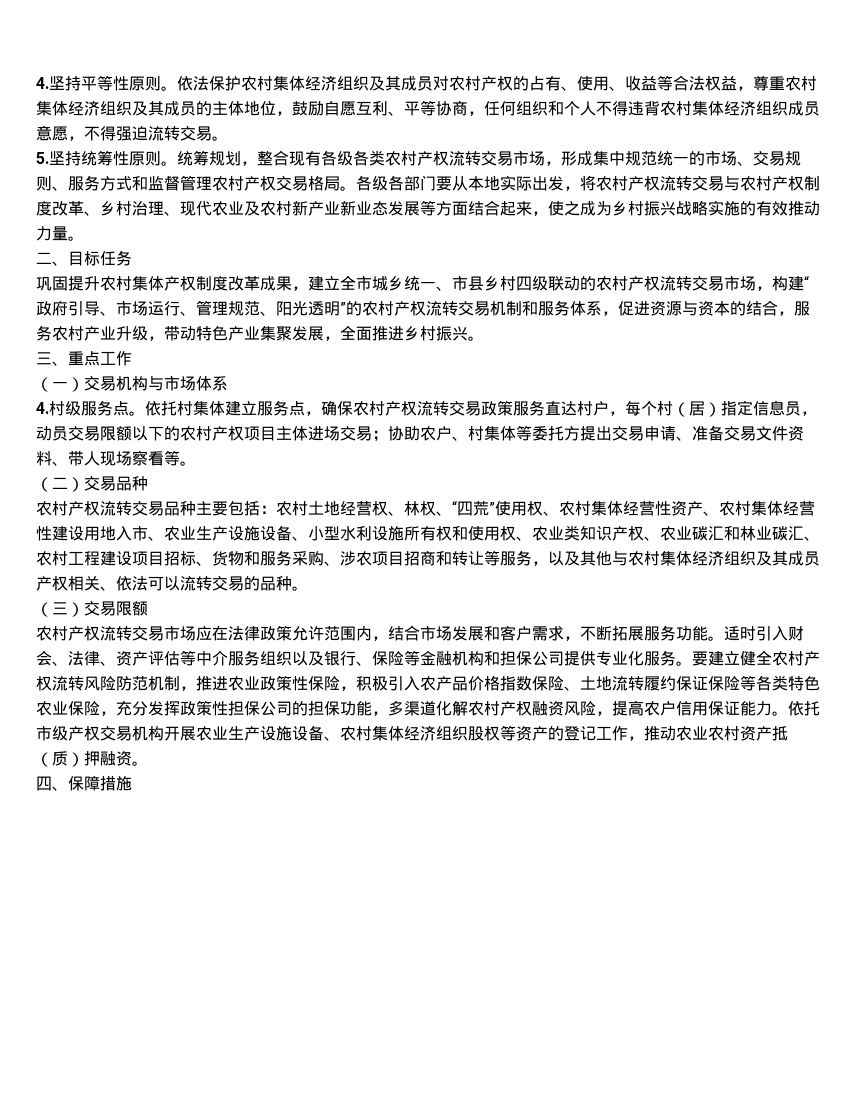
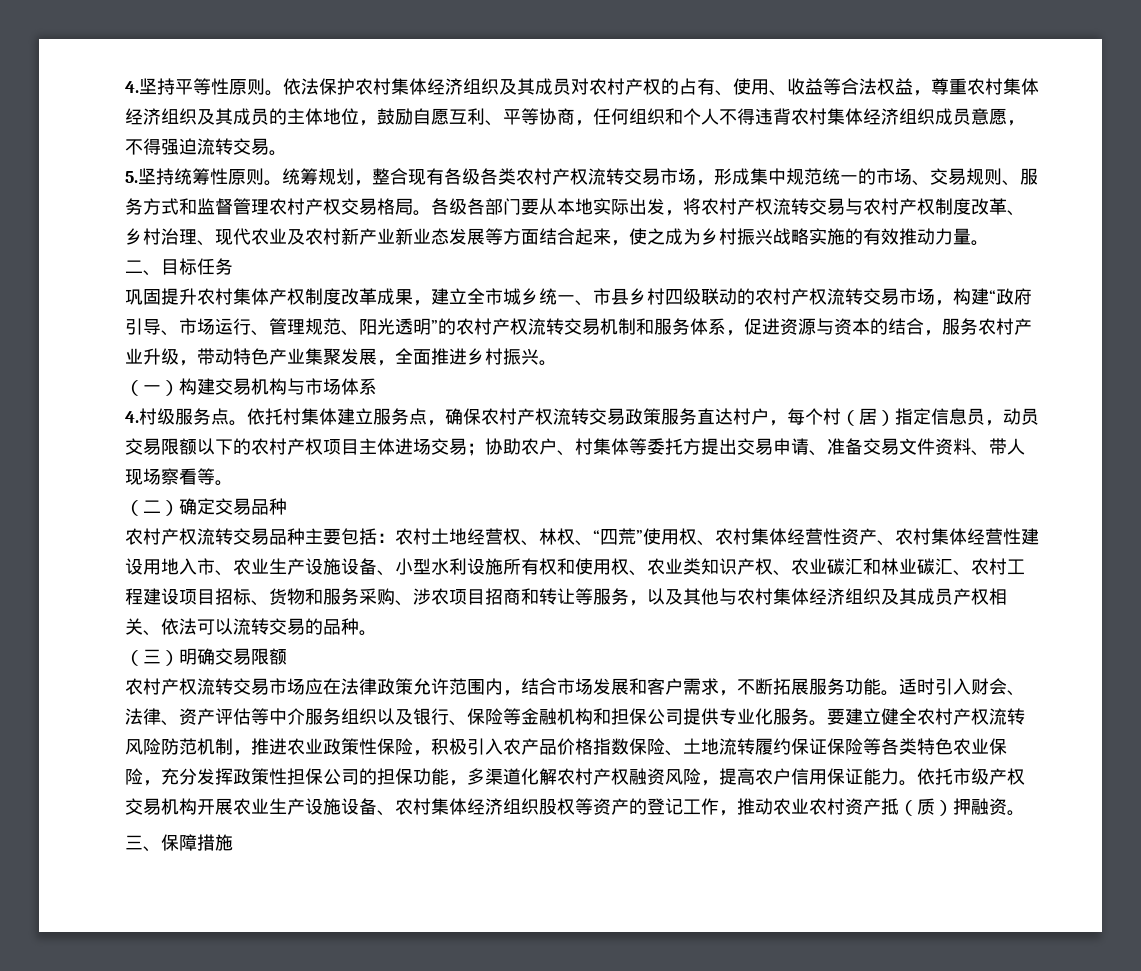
- 三、重点工作
- （一）交易机构与市场体系
+ （一）构建交易机构与市场体系
- （二）交易品种
+ （二）确定交易品种
- （三）交易限额
+ （三）明确交易限额
- 四、保障措施
+ 三、保障措施

